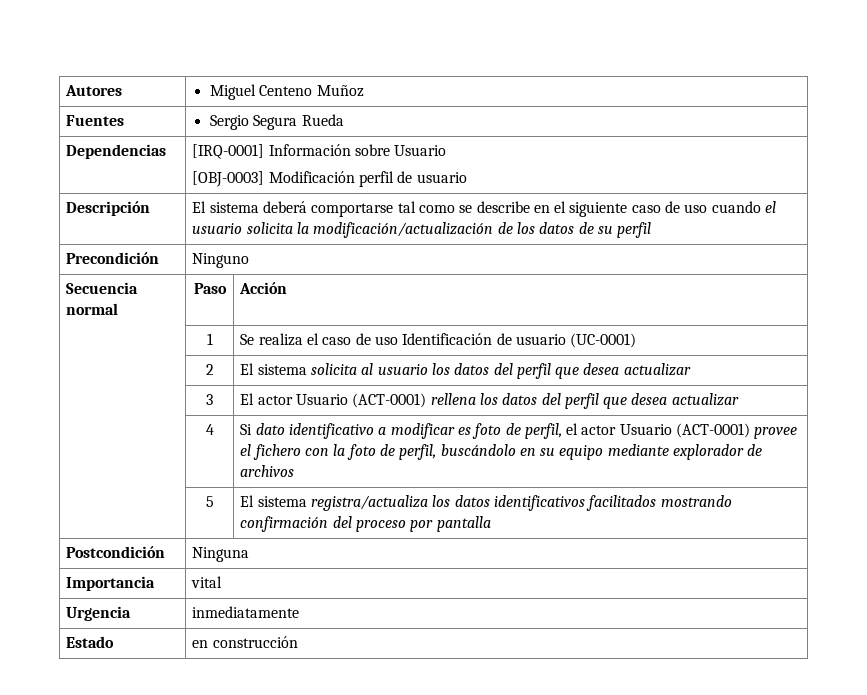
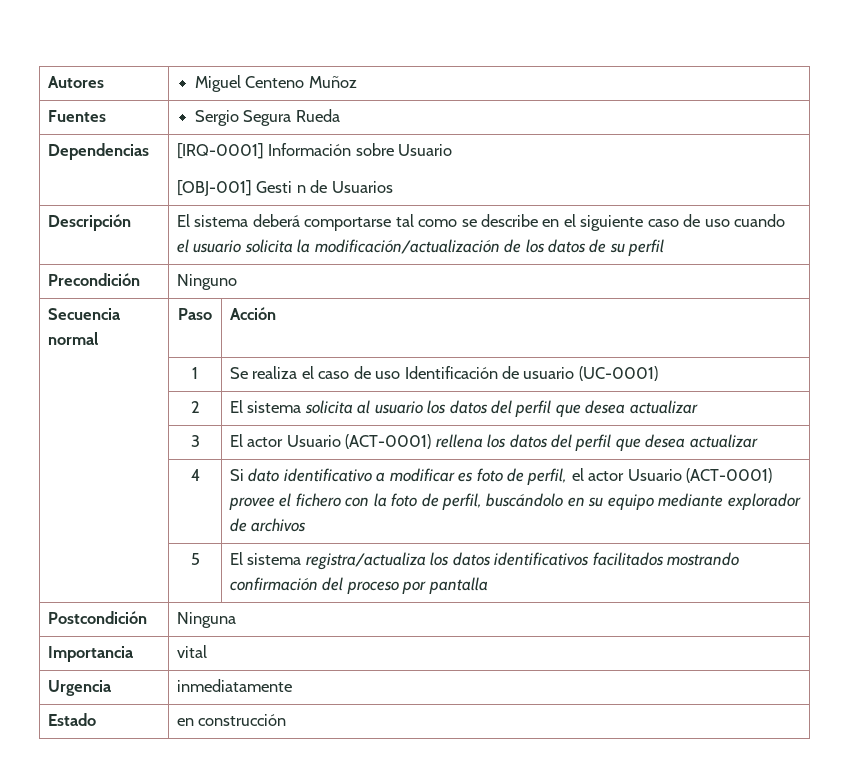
  Dependencias | [IRQ-0001] Información sobre Usuario
- [OBJ-0003] Modificación perfil de usuario
+ [OBJ-001] Gesti n de Usuarios

